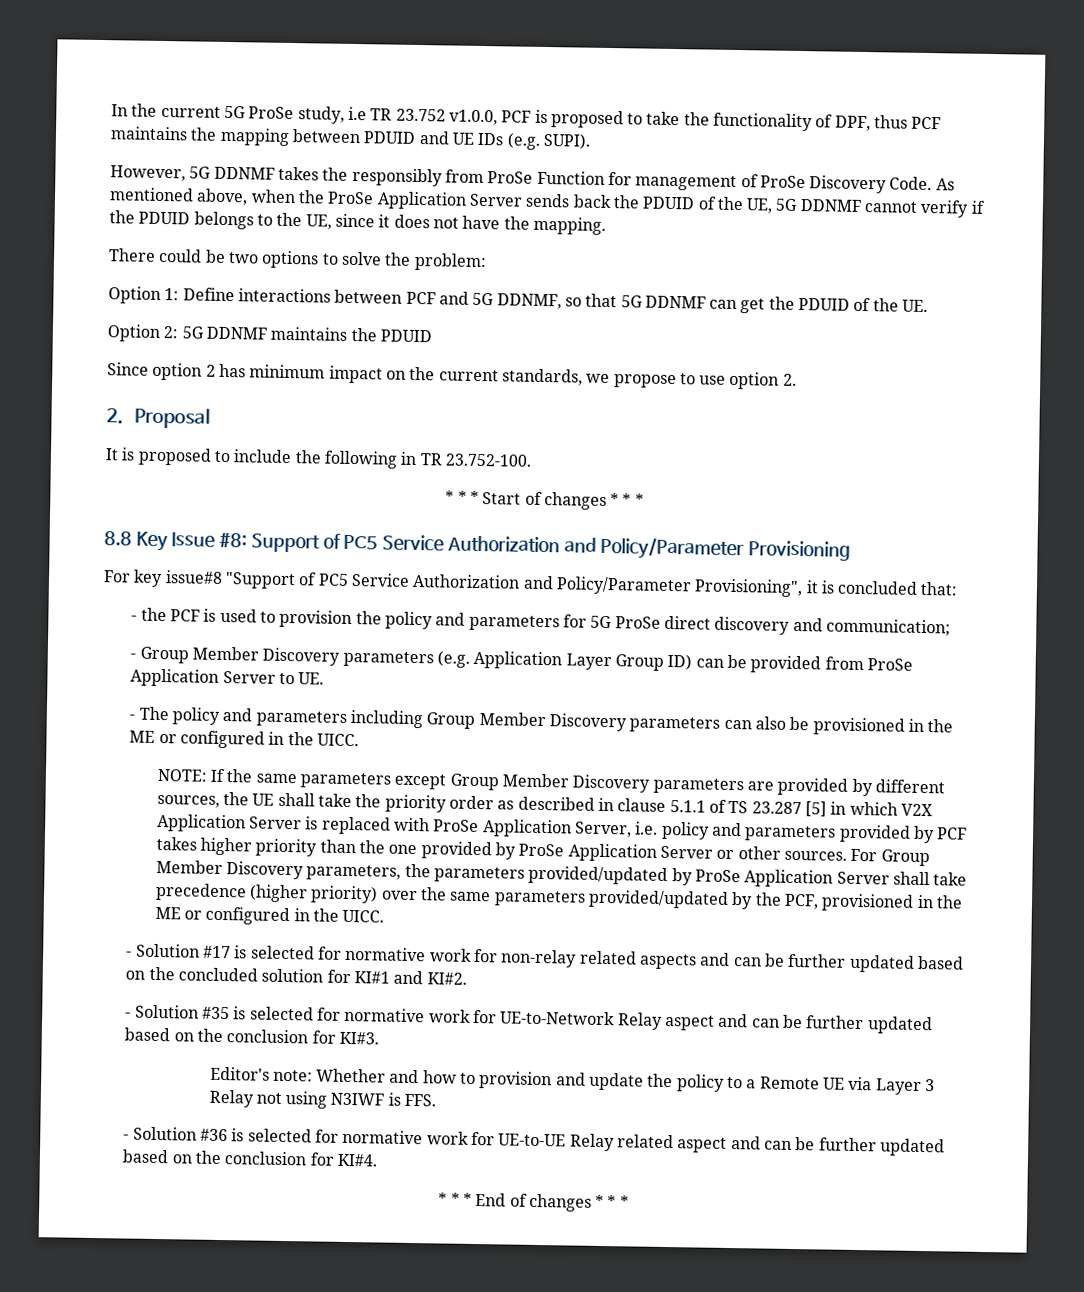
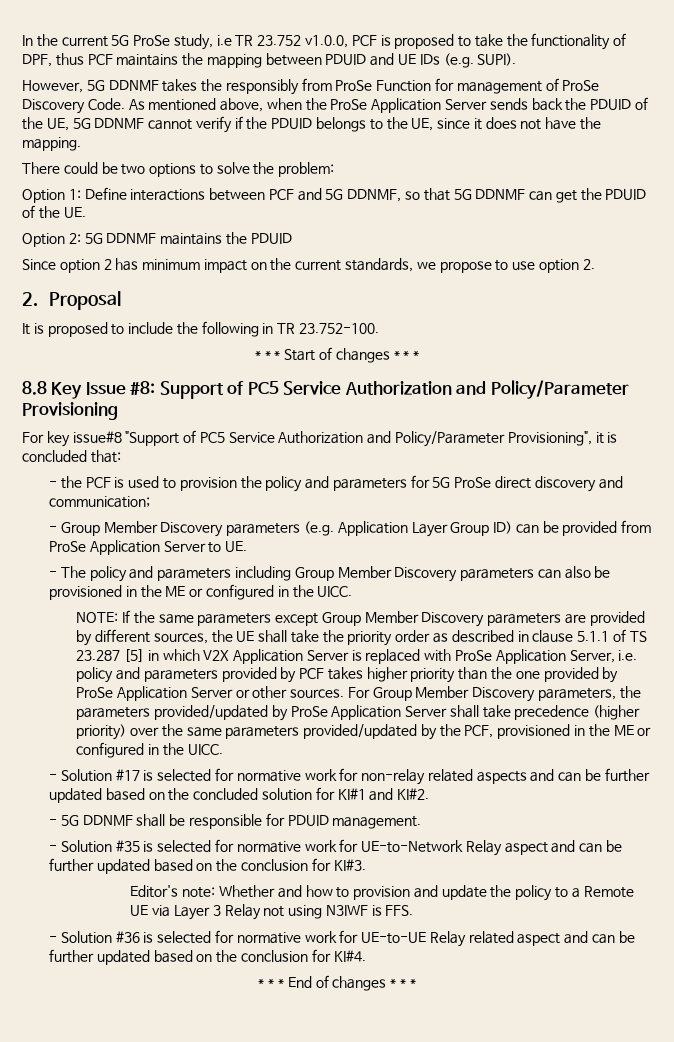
+ - 5G DDNMF shall be responsible for PDUID management.

